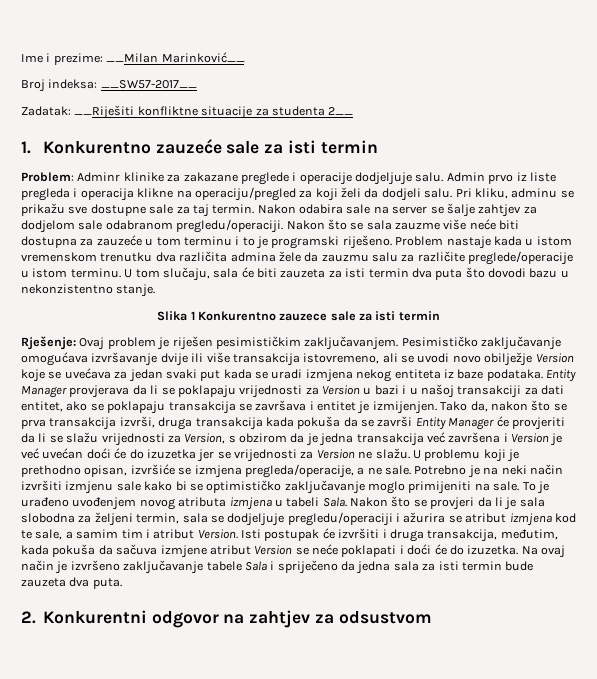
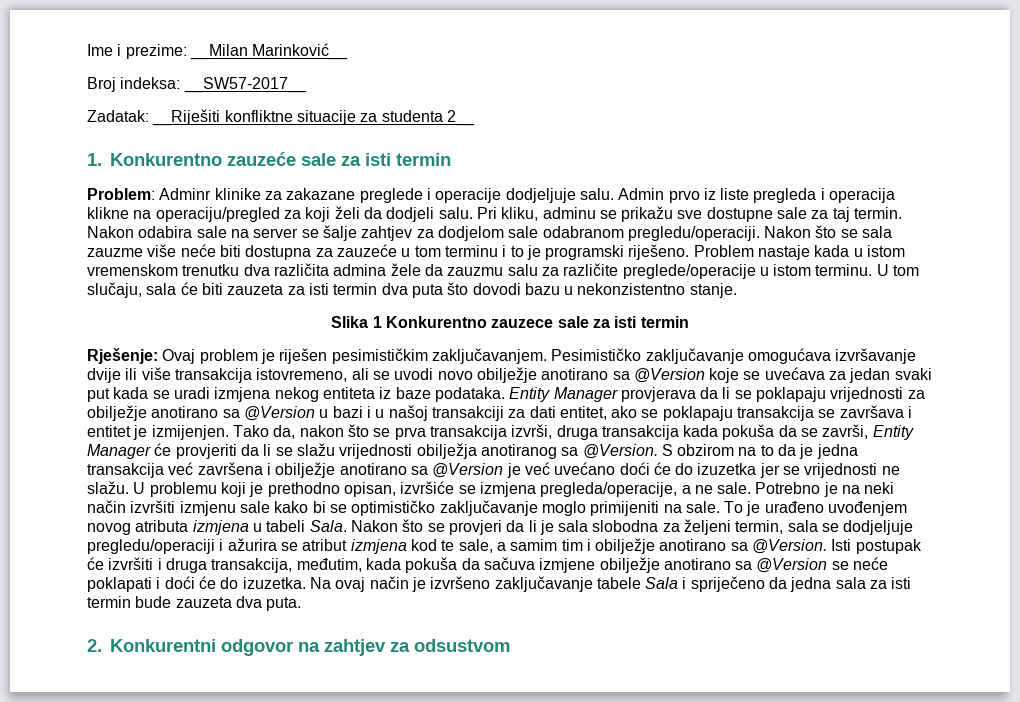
- Pesimističko zaključavanje omogućava izvršavanje dvije ili više transakcija istovremeno, ali se uvodi novo obilježje Version koje se uvećava za jedan svaki put kada se uradi izmjena nekog entiteta iz baze podataka.
+ Pesimističko zaključavanje omogućava izvršavanje dvije ili više transakcija istovremeno, ali se uvodi novo obilježje anotirano sa @Version koje se uvećava za jedan svaki put kada se uradi izmjena nekog entiteta iz baze podataka.
- Entity Manager provjerava da li se poklapaju vrijednosti za Version u bazi i u našoj transakciji za dati entitet, ako se poklapaju transakcija se završava i entitet je izmijenjen.
+ Entity Manager provjerava da li se poklapaju vrijednosti za obilježje anotirano sa @Version u bazi i u našoj transakciji za dati entitet, ako se poklapaju transakcija se završava i entitet je izmijenjen.
- Tako da, nakon što se prva transakcija izvrši, druga transakcija kada pokuša da se završi Entity Manager će provjeriti da li se slažu vrijednosti za Version, s obzirom da je jedna transakcija već završena i Version je već uvećan doći će do izuzetka jer se vrijednosti za Version ne slažu.
+ Tako da, nakon što se prva transakcija izvrši, druga transakcija kada pokuša da se završi, Entity Manager će provjeriti da li se slažu vrijednosti obilježja anotiranog sa @Version. S obzirom na to da je jedna transakcija već završena i obilježje anotirano sa @Version je već uvećano doći će do izuzetka jer se vrijednosti ne slažu.
- Nakon što se provjeri da li je sala slobodna za željeni termin, sala se dodjeljuje pregledu/operaciji i ažurira se atribut izmjena kod te sale, a samim tim i atribut Version.
+ Nakon što se provjeri da li je sala slobodna za željeni termin, sala se dodjeljuje pregledu/operaciji i ažurira se atribut izmjena kod te sale, a samim tim i obilježje anotirano sa @Version.
- Isti postupak će izvršiti i druga transakcija, međutim, kada pokuša da sačuva izmjene atribut Version se neće poklapati i doći će do izuzetka.
+ Isti postupak će izvršiti i druga transakcija, međutim, kada pokuša da sačuva izmjene obilježje anotirano sa @Version se neće poklapati i doći će do izuzetka.

